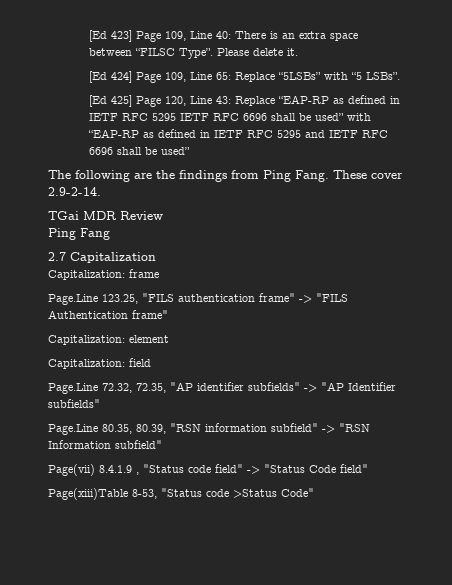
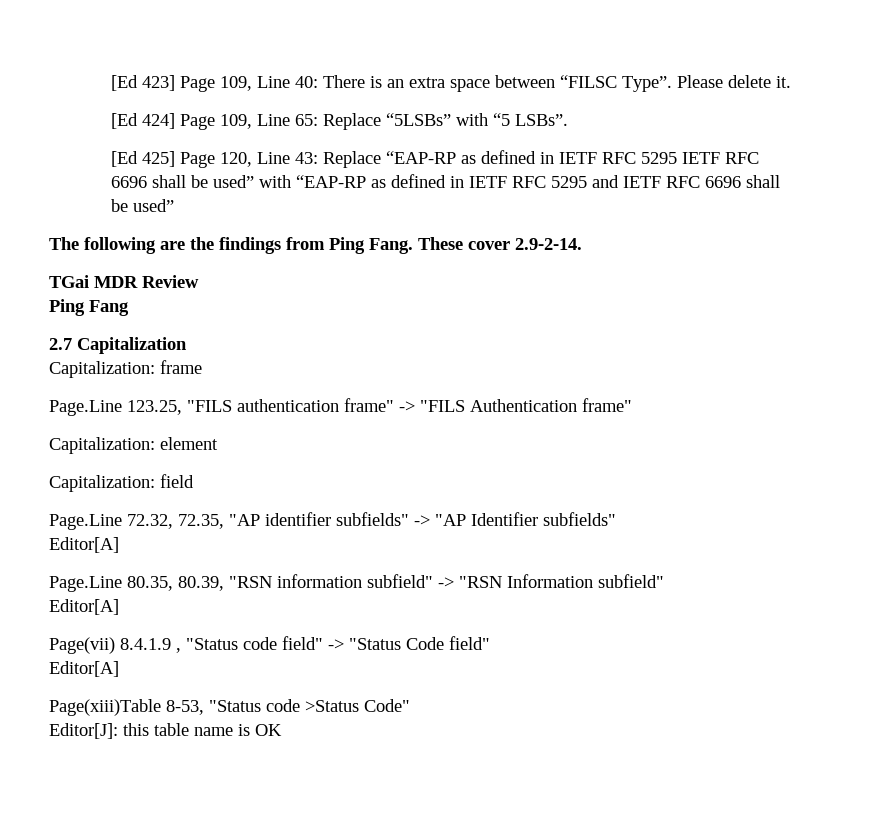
  Page.Line 72.32, 72.35, "AP identifier subfields" -> "AP Identifier subfields"
+ Editor[A]
  Page.Line 80.35, 80.39, "RSN information subfield" -> "RSN Information subfield"
+ Editor[A]
  Page(vii) 8.4.1.9 , "Status code field" -> "Status Code field"
+ Editor[A]
+ Editor[J]: this table name is OK

